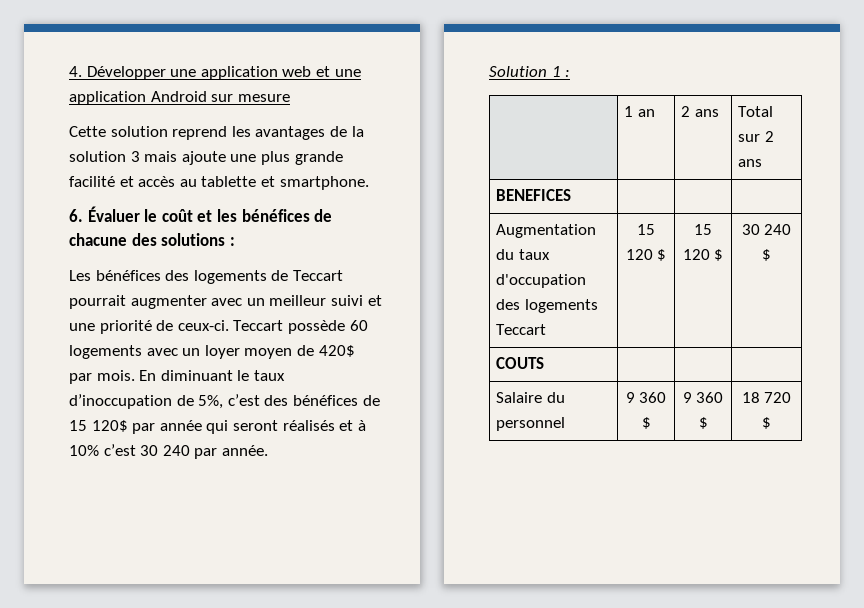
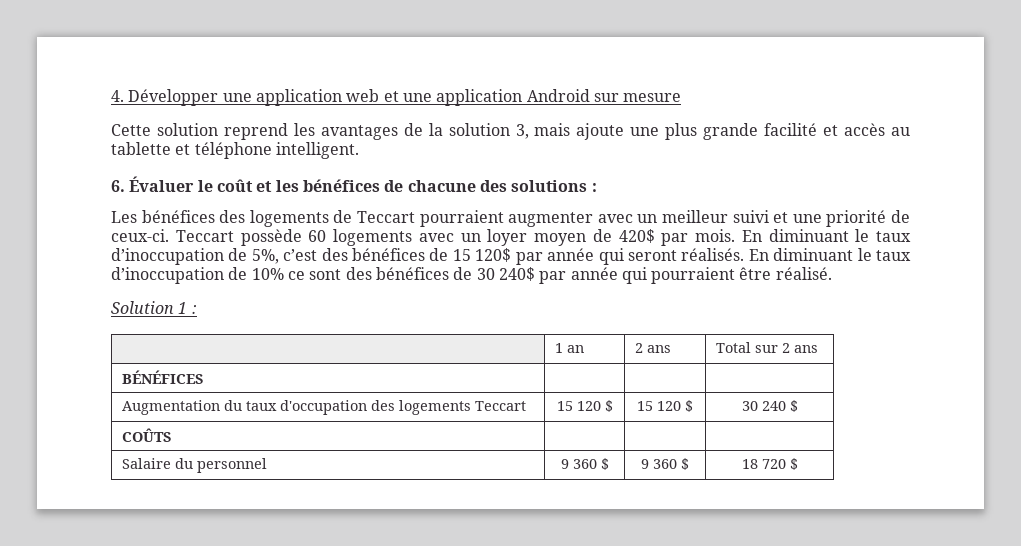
- Cette solution reprend les avantages de la solution 3 mais ajoute une plus grande facilité et accès au tablette et smartphone.
+ Cette solution reprend les avantages de la solution 3, mais ajoute une plus grande facilité et accès au tablette et téléphone intelligent.
- Les bénéfices des logements de Teccart pourrait augmenter avec un meilleur suivi et une priorité de ceux-ci.
+ Les bénéfices des logements de Teccart pourraient augmenter avec un meilleur suivi et une priorité de ceux-ci.
- En diminuant le taux d’inoccupation de 5%, c’est des bénéfices de 15 120$ par année qui seront réalisés et à 10% c’est 30 240 par année.
+ En diminuant le taux d’inoccupation de 5%, c’est des bénéfices de 15 120$ par année qui seront réalisés. En diminuant le taux d’inoccupation de 10% ce sont des bénéfices de 30 240$ par année qui pourraient être réalisé.
- BENEFICES | | |
+ BÉNÉFICES | | |
- COUTS | | |
+ COÛTS | | |

